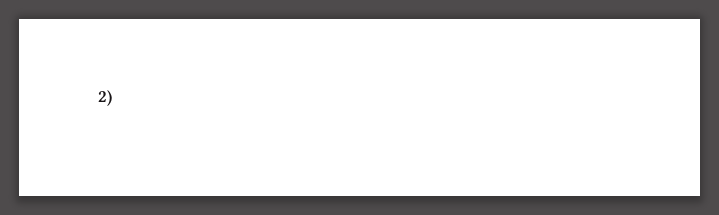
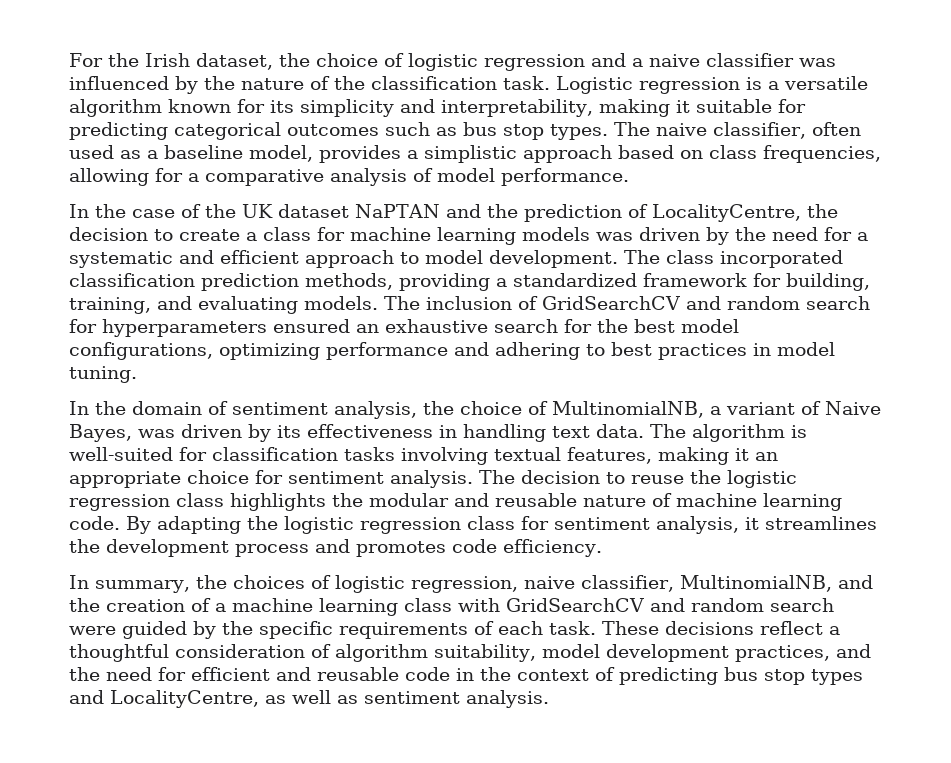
- 2)
+ For the Irish dataset, the choice of logistic regression and a naive classifier was influenced by the nature of the classification task. Logistic regression is a versatile algorithm known for its simplicity and interpretability, making it suitable for predicting categorical outcomes such as bus stop types. The naive classifier, often used as a baseline model, provides a simplistic approach based on class frequencies, allowing for a comparative analysis of model performance.
+ In the case of the UK dataset NaPTAN and the prediction of LocalityCentre, the decision to create a class for machine learning models was driven by the need for a systematic and efficient approach to model development. The class incorporated classification prediction methods, providing a standardized framework for building, training, and evaluating models. The inclusion of GridSearchCV and random search for hyperparameters ensured an exhaustive search for the best model configurations, optimizing performance and adhering to best practices in model tuning.
+ In the domain of sentiment analysis, the choice of MultinomialNB, a variant of Naive Bayes, was driven by its effectiveness in handling text data. The algorithm is well-suited for classification tasks involving textual features, making it an appropriate choice for sentiment analysis. The decision to reuse the logistic regression class highlights the modular and reusable nature of machine learning code. By adapting the logistic regression class for sentiment analysis, it streamlines the development process and promotes code efficiency.
+ In summary, the choices of logistic regression, naive classifier, MultinomialNB, and the creation of a machine learning class with GridSearchCV and random search were guided by the specific requirements of each task. These decisions reflect a thoughtful consideration of algorithm suitability, model development practices, and the need for efficient and reusable code in the context of predicting bus stop types and LocalityCentre, as well as sentiment analysis.

